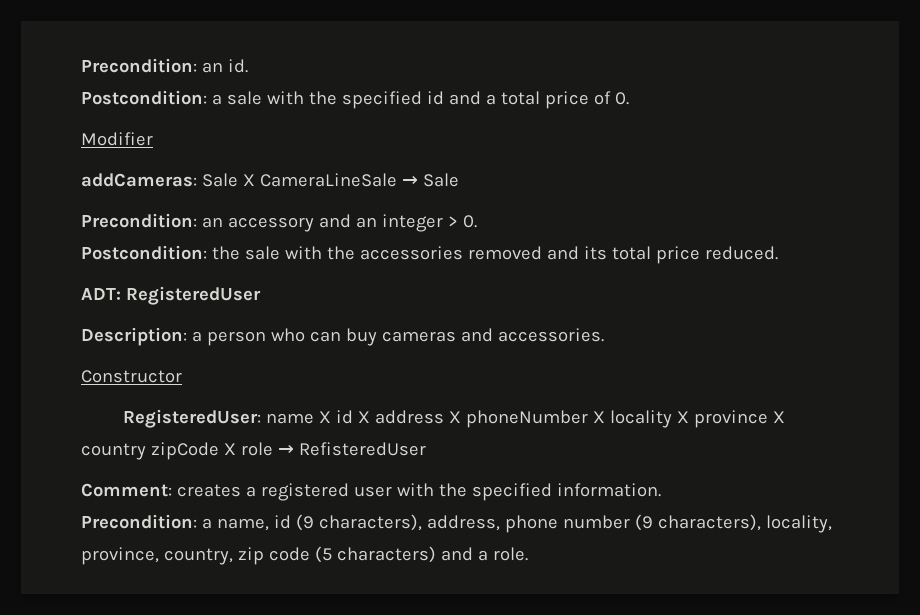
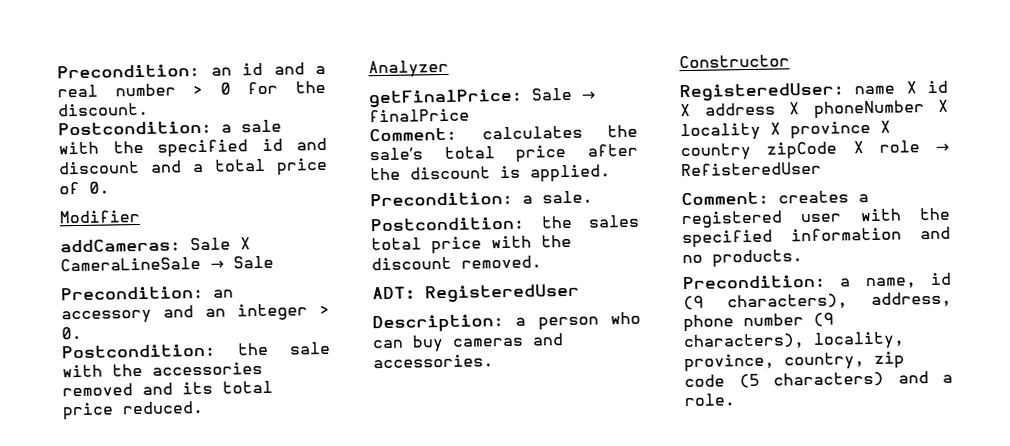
- Precondition: an id.
+ Precondition: an id and a real number > 0 for the discount.
- Postcondition: a sale with the specified id and a total price of 0.
+ Postcondition: a sale with the specified id and discount and a total price of 0.
+ Analyzer
+ getFinalPrice: Sale → finalPrice
+ Comment: calculates the sale’s total price after the discount is applied.
+ Precondition: a sale.
+ Postcondition: the sales total price with the discount removed.
- Comment: creates a registered user with the specified information.
+ Comment: creates a registered user with the specified information and no products.

